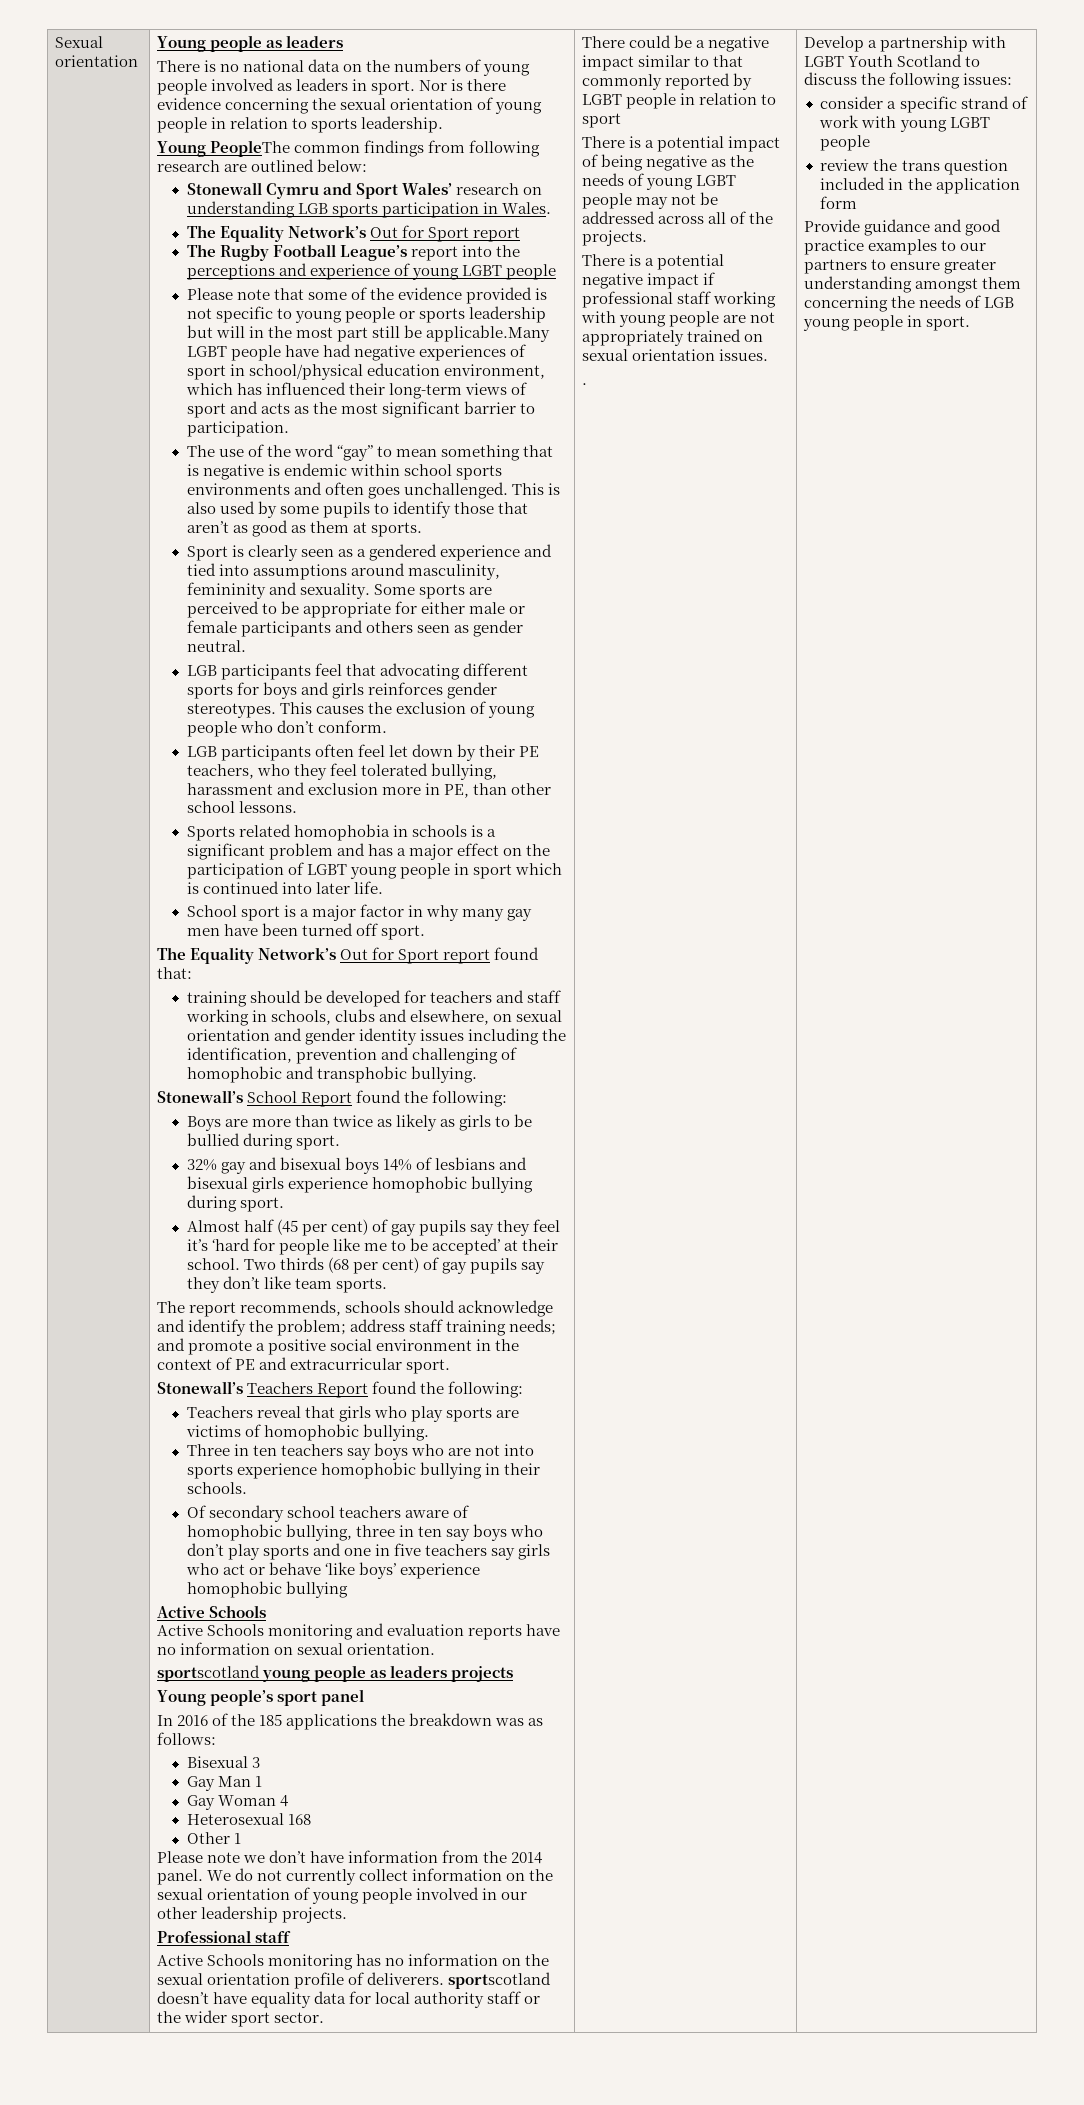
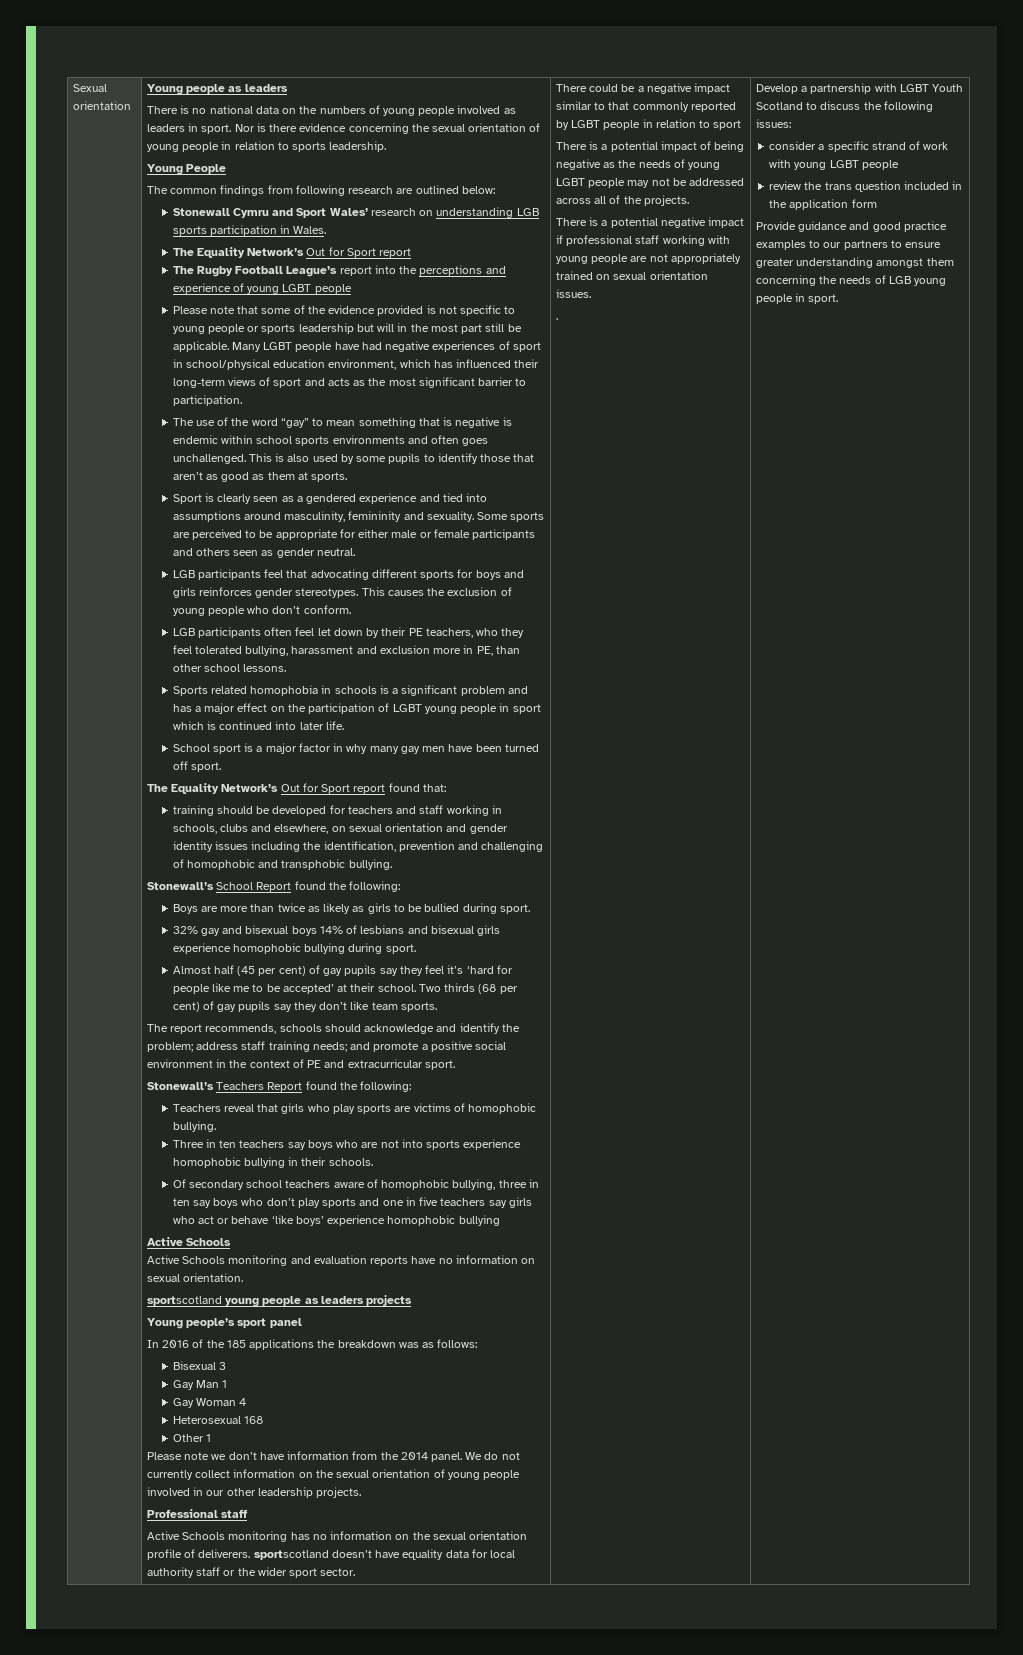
- Young PeopleThe common findings from following research are outlined below:
+ Young People
+ The common findings from following research are outlined below:
- Please note that some of the evidence provided is not specific to young people or sports leadership but will in the most part still be applicable.Many LGBT people have had negative experiences of sport in school/physical education environment, which has influenced their long-term views of sport and acts as the most significant barrier to participation.
+ Please note that some of the evidence provided is not specific to young people or sports leadership but will in the most part still be applicable. Many LGBT people have had negative experiences of sport in school/physical education environment, which has influenced their long-term views of sport and acts as the most significant barrier to participation.

